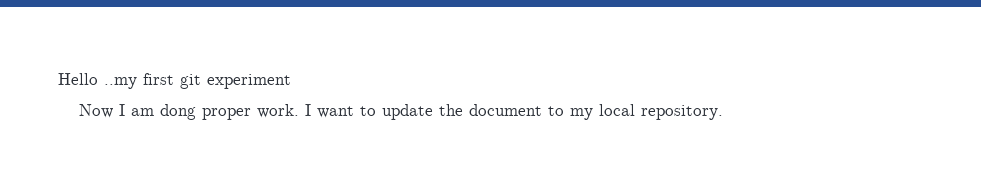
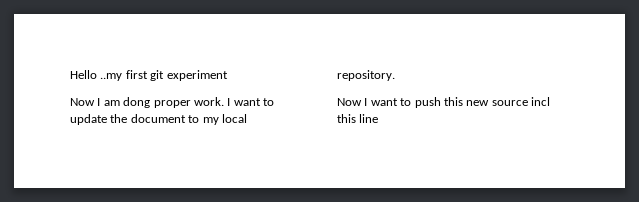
+ Now I want to push this new source incl this line

